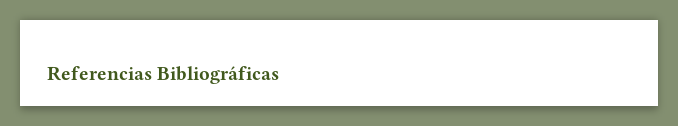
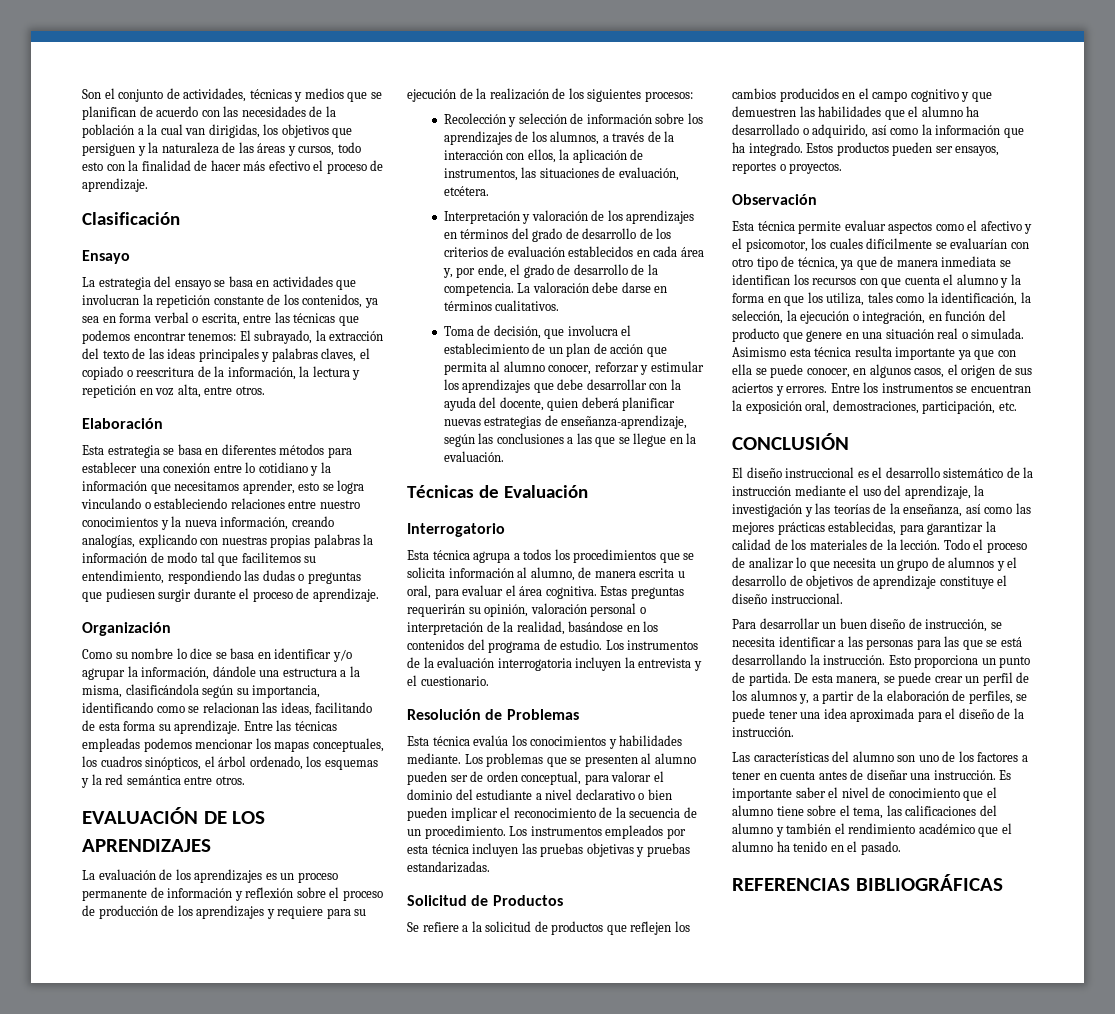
- Referencias Bibliográficas
+ Son el conjunto de actividades, técnicas y medios que se planifican de acuerdo con las necesidades de la población a la cual van dirigidas, los objetivos que persiguen y la naturaleza de las áreas y cursos, todo esto con la finalidad de hacer más efectivo el proceso de aprendizaje.
+ Clasificación
+ Ensayo
+ La estrategia del ensayo se basa en actividades que involucran la repetición constante de los contenidos, ya sea en forma verbal o escrita, entre las técnicas que podemos encontrar tenemos: El subrayado, la extracción del texto de las ideas principales y palabras claves, el copiado o reescritura de la información, la lectura y repetición en voz alta, entre otros.
+ Elaboración
+ Esta estrategia se basa en diferentes métodos para establecer una conexión entre lo cotidiano y la información que necesitamos aprender, esto se logra vinculando o estableciendo relaciones entre nuestro conocimientos y la nueva información, creando analogías, explicando con nuestras propias palabras la información de modo tal que facilitemos su entendimiento, respondiendo las dudas o preguntas que pudiesen surgir durante el proceso de aprendizaje.
+ Organización
+ Como su nombre lo dice se basa en identificar y/o agrupar la información, dándole una estructura a la misma, clasificándola según su importancia, identificando como se relacionan las ideas, facilitando de esta forma su aprendizaje. Entre las técnicas empleadas podemos mencionar los mapas conceptuales, los cuadros sinópticos, el árbol ordenado, los esquemas y la red semántica entre otros.
+ EVALUACIÓN DE LOS APRENDIZAJES
+ La evaluación de los aprendizajes es un proceso permanente de información y reflexión sobre el proceso de producción de los aprendizajes y requiere para su ejecución de la realización de los siguientes procesos:
+ Recolección y selección de información sobre los aprendizajes de los alumnos, a través de la interacción con ellos, la aplicación de instrumentos, las situaciones de evaluación, etcétera.
+ Interpretación y valoración de los aprendizajes en términos del grado de desarrollo de los criterios de evaluación establecidos en cada área y, por ende, el grado de desarrollo de la competencia. La valoración debe darse en términos cualitativos.
+ Toma de decisión, que involucra el establecimiento de un plan de acción que permita al alumno conocer, reforzar y estimular los aprendizajes que debe desarrollar con la ayuda del docente, quien deberá planificar nuevas estrategias de enseñanza-aprendizaje, según las conclusiones a las que se llegue en la evaluación.
+ Técnicas de Evaluación
+ Interrogatorio
+ Esta técnica agrupa a todos los procedimientos que se solicita información al alumno, de manera escrita u oral, para evaluar el área cognitiva. Estas preguntas requerirán su opinión, valoración personal o interpretación de la realidad, basándose en los contenidos del programa de estudio. Los instrumentos de la evaluación interrogatoria incluyen la entrevista y el cuestionario.
+ Resolución de Problemas
+ Esta técnica evalúa los conocimientos y habilidades mediante. Los problemas que se presenten al alumno pueden ser de orden conceptual, para valorar el dominio del estudiante a nivel declarativo o bien pueden implicar el reconocimiento de la secuencia de un procedimiento. Los instrumentos empleados por esta técnica incluyen las pruebas objetivas y pruebas estandarizadas.
+ Solicitud de Productos
+ Se refiere a la solicitud de productos que reflejen los cambios producidos en el campo cognitivo y que demuestren las habilidades que el alumno ha desarrollado o adquirido, así como la información que ha integrado. Estos productos pueden ser ensayos, reportes o proyectos.
+ Observación
+ Esta técnica permite evaluar aspectos como el afectivo y el psicomotor, los cuales difícilmente se evaluarían con otro tipo de técnica, ya que de manera inmediata se identifican los recursos con que cuenta el alumno y la forma en que los utiliza, tales como la identificación, la selección, la ejecución o integración, en función del producto que genere en una situación real o simulada. Asimismo esta técnica resulta importante ya que con ella se puede conocer, en algunos casos, el origen de sus aciertos y errores. Entre los instrumentos se encuentran la exposición oral, demostraciones, participación, etc.
+ CONCLUSIÓN
+ El diseño instruccional es el desarrollo sistemático de la instrucción mediante el uso del aprendizaje, la investigación y las teorías de la enseñanza, así como las mejores prácticas establecidas, para garantizar la calidad de los materiales de la lección. Todo el proceso de analizar lo que necesita un grupo de alumnos y el desarrollo de objetivos de aprendizaje constituye el diseño instruccional.
+ Para desarrollar un buen diseño de instrucción, se necesita identificar a las personas para las que se está desarrollando la instrucción. Esto proporciona un punto de partida. De esta manera, se puede crear un perfil de los alumnos y, a partir de la elaboración de perfiles, se puede tener una idea aproximada para el diseño de la instrucción.
+ Las características del alumno son uno de los factores a tener en cuenta antes de diseñar una instrucción. Es importante saber el nivel de conocimiento que el alumno tiene sobre el tema, las calificaciones del alumno y también el rendimiento académico que el alumno ha tenido en el pasado.
+ REFERENCIAS BIBLIOGRÁFICAS

